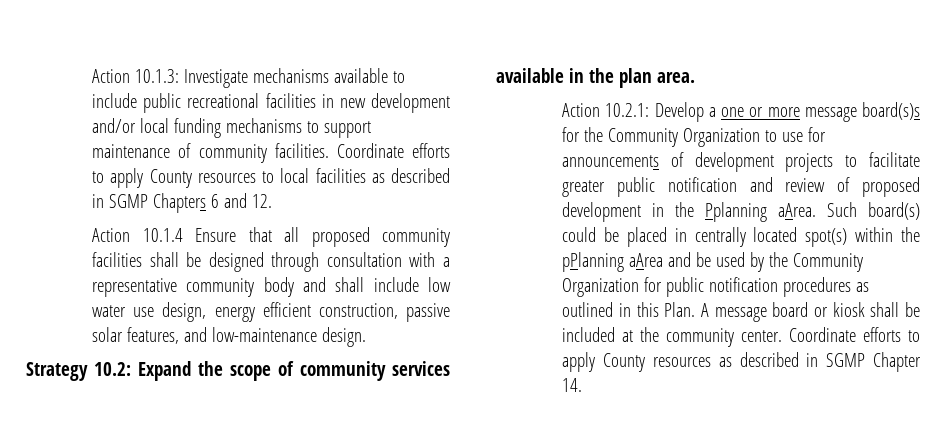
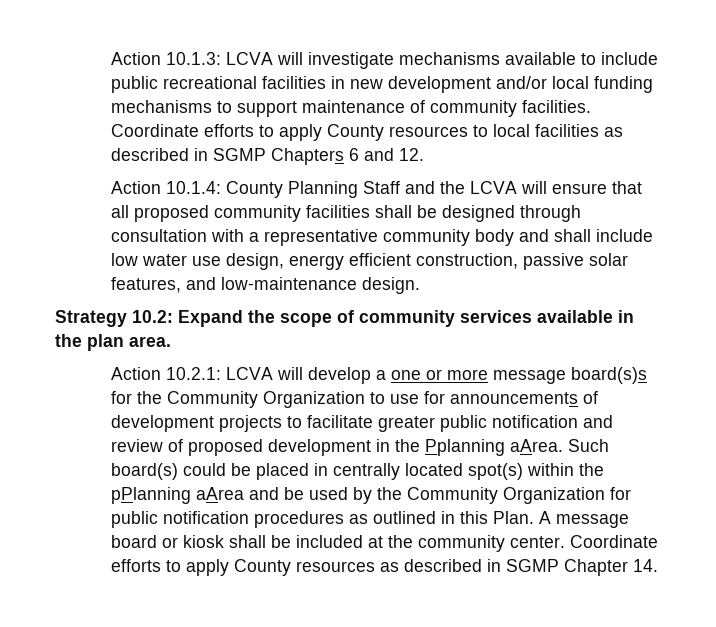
- Action 10.1.3: Investigate mechanisms available to include public recreational facilities in new development and/or local funding mechanisms to support maintenance of community facilities.
+ Action 10.1.3: LCVA will investigate mechanisms available to include public recreational facilities in new development and/or local funding mechanisms to support maintenance of community facilities.
- Action 10.1.4 Ensure that all proposed community facilities shall be designed through consultation with a representative community body and shall include low water use design, energy efficient construction, passive solar features, and low-maintenance design.
+ Action 10.1.4: County Planning Staff and the LCVA will ensure that all proposed community facilities shall be designed through consultation with a representative community body and shall include low water use design, energy efficient construction, passive solar features, and low-maintenance design.
- Action 10.2.1: Develop a one or more message board(s)s for the Community Organization to use for announcements of development projects to facilitate greater public notification and review of proposed development in the Pplanning aArea.
+ Action 10.2.1: LCVA will develop a one or more message board(s)s for the Community Organization to use for announcements of development projects to facilitate greater public notification and review of proposed development in the Pplanning aArea.

